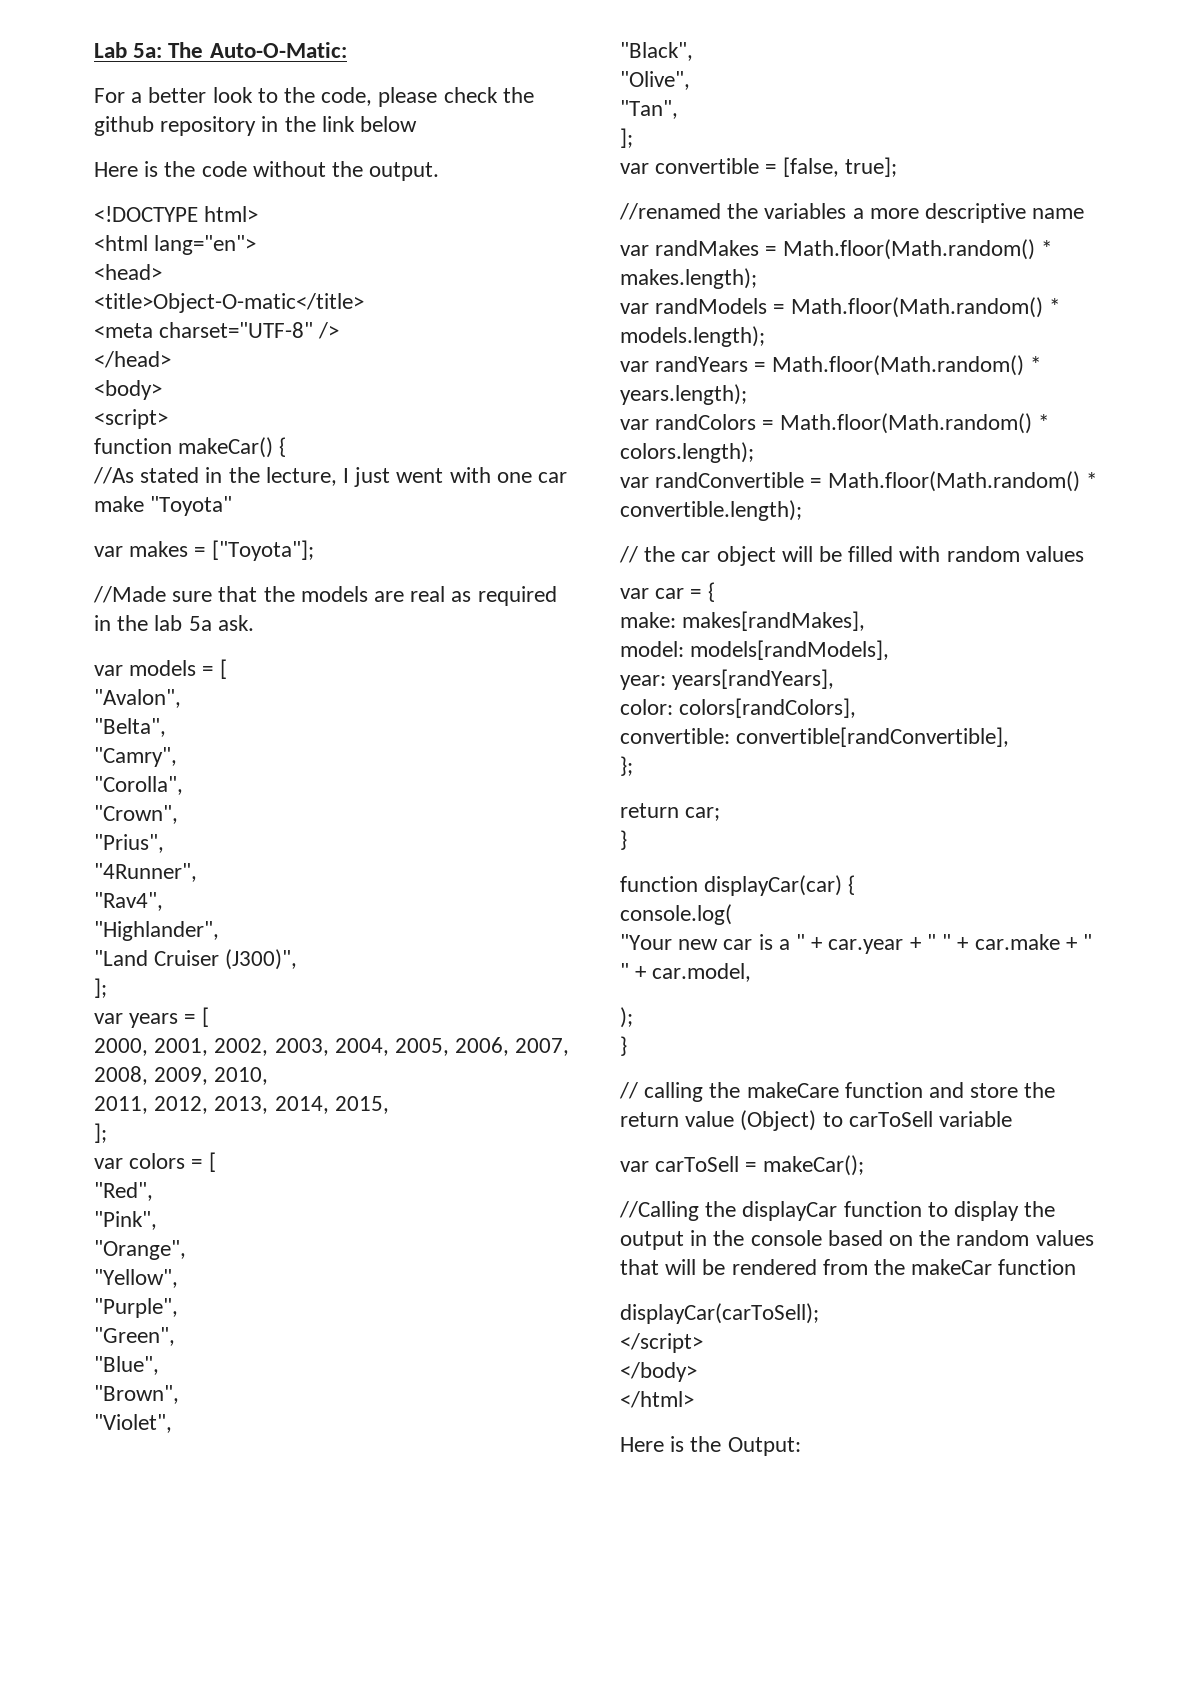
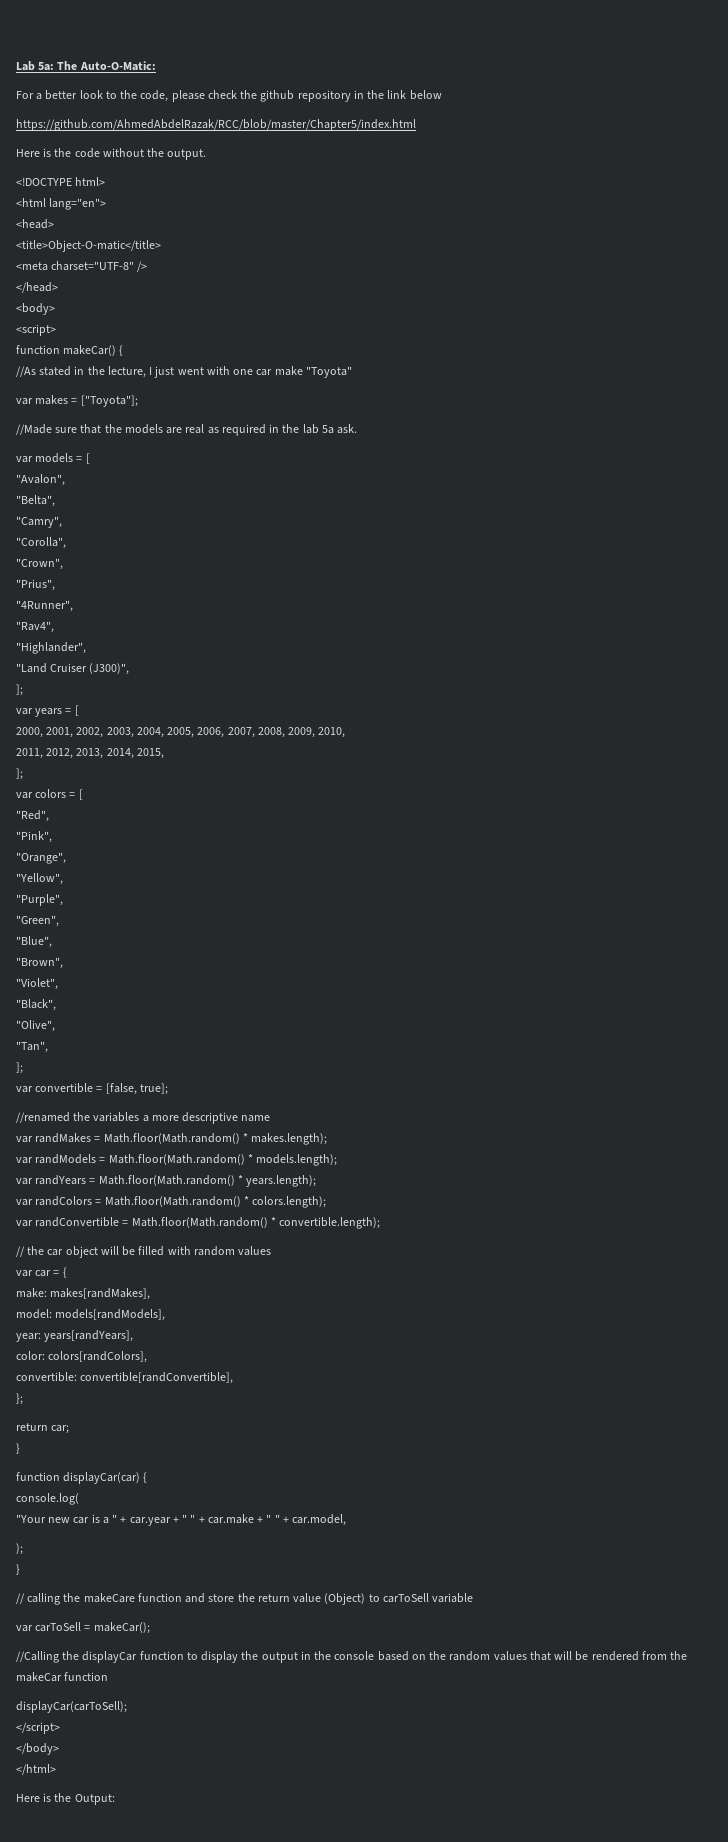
+ https://github.com/AhmedAbdelRazak/RCC/blob/master/Chapter5/index.html

